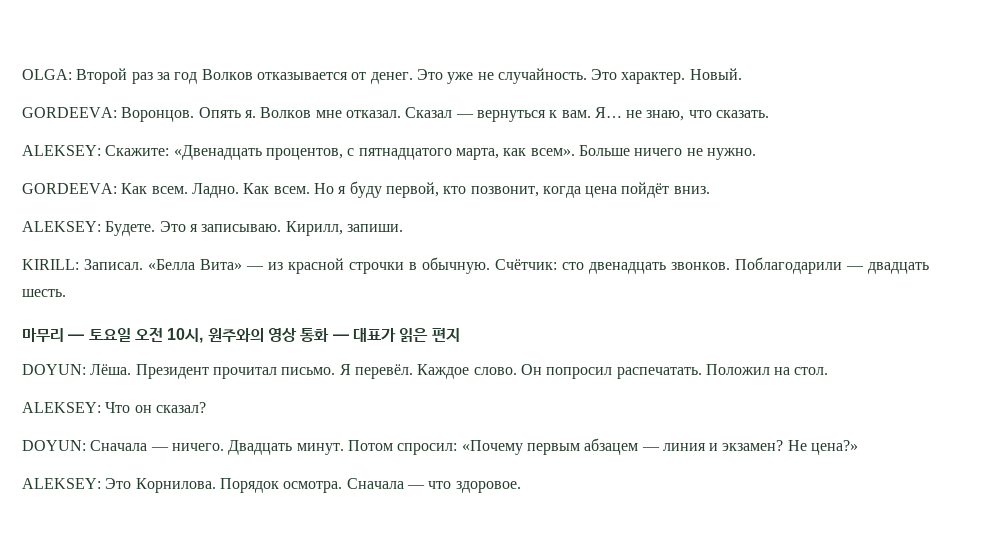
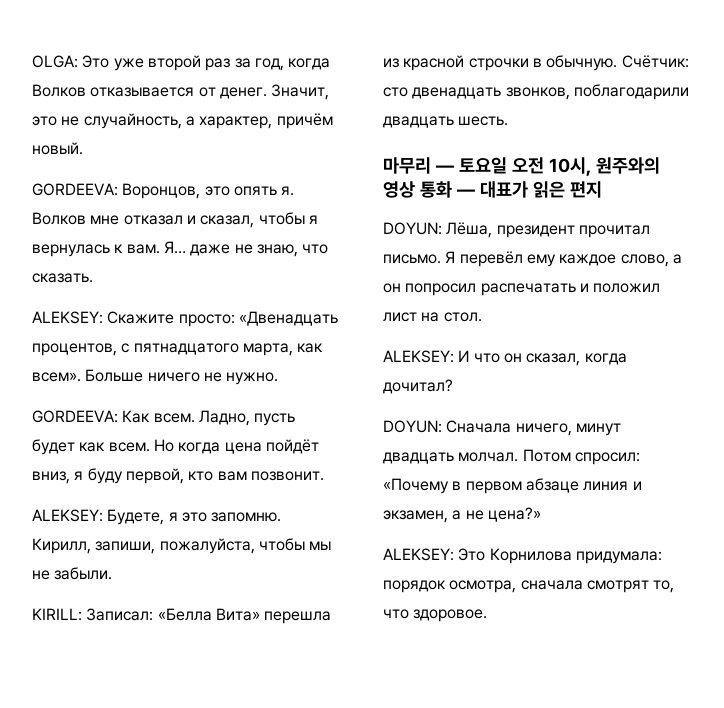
- OLGA: Второй раз за год Волков отказывается от денег. Это уже не случайность. Это характер. Новый.
- GORDEEVA: Воронцов. Опять я. Волков мне отказал. Сказал — вернуться к вам.
+ OLGA: Это уже второй раз за год, когда Волков отказывается от денег. Значит, это не случайность, а характер, причём новый.
+ GORDEEVA: Воронцов, это опять я. Волков мне отказал и сказал, чтобы я вернулась к вам.
- Я… не знаю, что сказать.
+ Я… даже не знаю, что сказать.
- ALEKSEY: Скажите: «Двенадцать процентов, с пятнадцатого марта, как всем».
+ ALEKSEY: Скажите просто: «Двенадцать процентов, с пятнадцатого марта, как всем».
- Ладно. Как всем. Но я буду первой, кто позвонит, когда цена пойдёт вниз.
- ALEKSEY: Будете. Это я записываю. Кирилл, запиши.
+ Ладно, пусть будет как всем. Но когда цена пойдёт вниз, я буду первой, кто вам позвонит.
+ ALEKSEY: Будете, я это запомню. Кирилл, запиши, пожалуйста, чтобы мы не забыли.
- KIRILL: Записал. «Белла Вита» — из красной строчки в обычную.
+ KIRILL: Записал: «Белла Вита» перешла из красной строчки в обычную.
- Счётчик: сто двенадцать звонков. Поблагодарили — двадцать шесть.
+ Счётчик: сто двенадцать звонков, поблагодарили двадцать шесть.
- DOYUN: Лёша. Президент прочитал письмо.
+ DOYUN: Лёша, президент прочитал письмо.
- Я перевёл. Каждое слово. Он попросил распечатать. Положил на стол.
- ALEKSEY: Что он сказал?
- DOYUN: Сначала — ничего. Двадцать минут. Потом спросил: «Почему первым абзацем — линия и экзамен? Не цена?»
- ALEKSEY: Это Корнилова. Порядок осмотра. Сначала — что здоровое.
+ Я перевёл ему каждое слово, а он попросил распечатать и положил лист на стол.
+ ALEKSEY: И что он сказал, когда дочитал?
+ DOYUN: Сначала ничего, минут двадцать молчал. Потом спросил: «Почему в первом абзаце линия и экзамен, а не цена?»
+ ALEKSEY: Это Корнилова придумала: порядок осмотра, сначала смотрят то, что здоровое.

